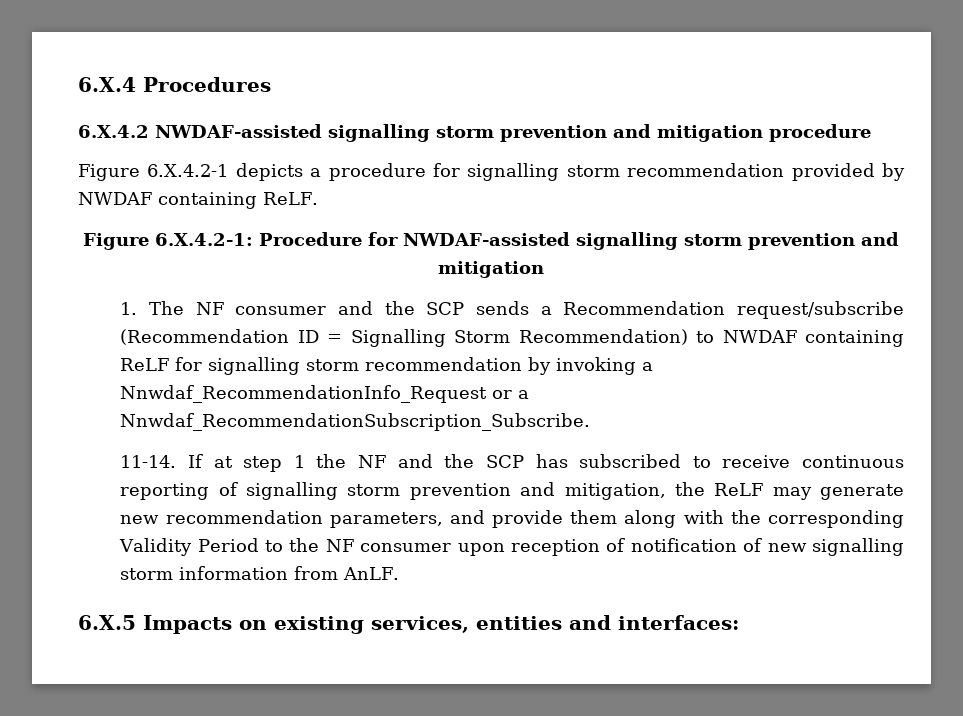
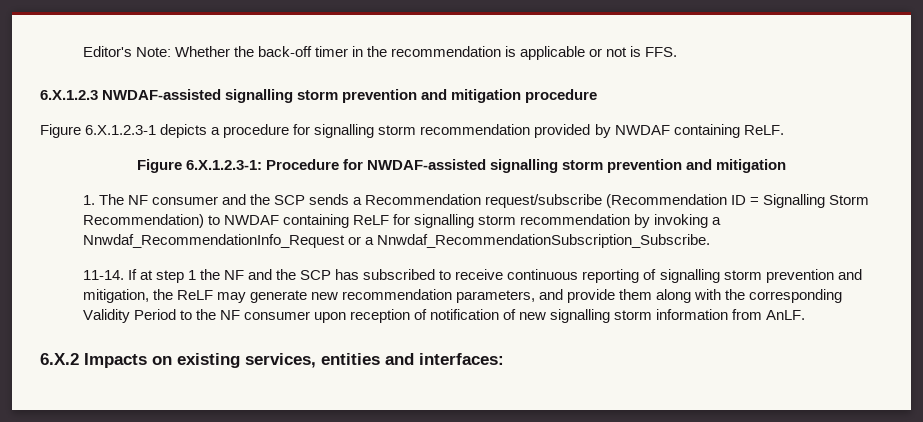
- 6.X.4 Procedures
- 6.X.4.2 NWDAF-assisted signalling storm prevention and mitigation procedure
+ Editor's Note: Whether the back-off timer in the recommendation is applicable or not is FFS.
+ 6.X.1.2.3 NWDAF-assisted signalling storm prevention and mitigation procedure
- Figure 6.X.4.2-1 depicts a procedure for signalling storm recommendation provided by NWDAF containing ReLF.
+ Figure 6.X.1.2.3-1 depicts a procedure for signalling storm recommendation provided by NWDAF containing ReLF.
- Figure 6.X.4.2-1: Procedure for NWDAF-assisted signalling storm prevention and mitigation
+ Figure 6.X.1.2.3-1: Procedure for NWDAF-assisted signalling storm prevention and mitigation
- 6.X.5 Impacts on existing services, entities and interfaces:
+ 6.X.2 Impacts on existing services, entities and interfaces:

